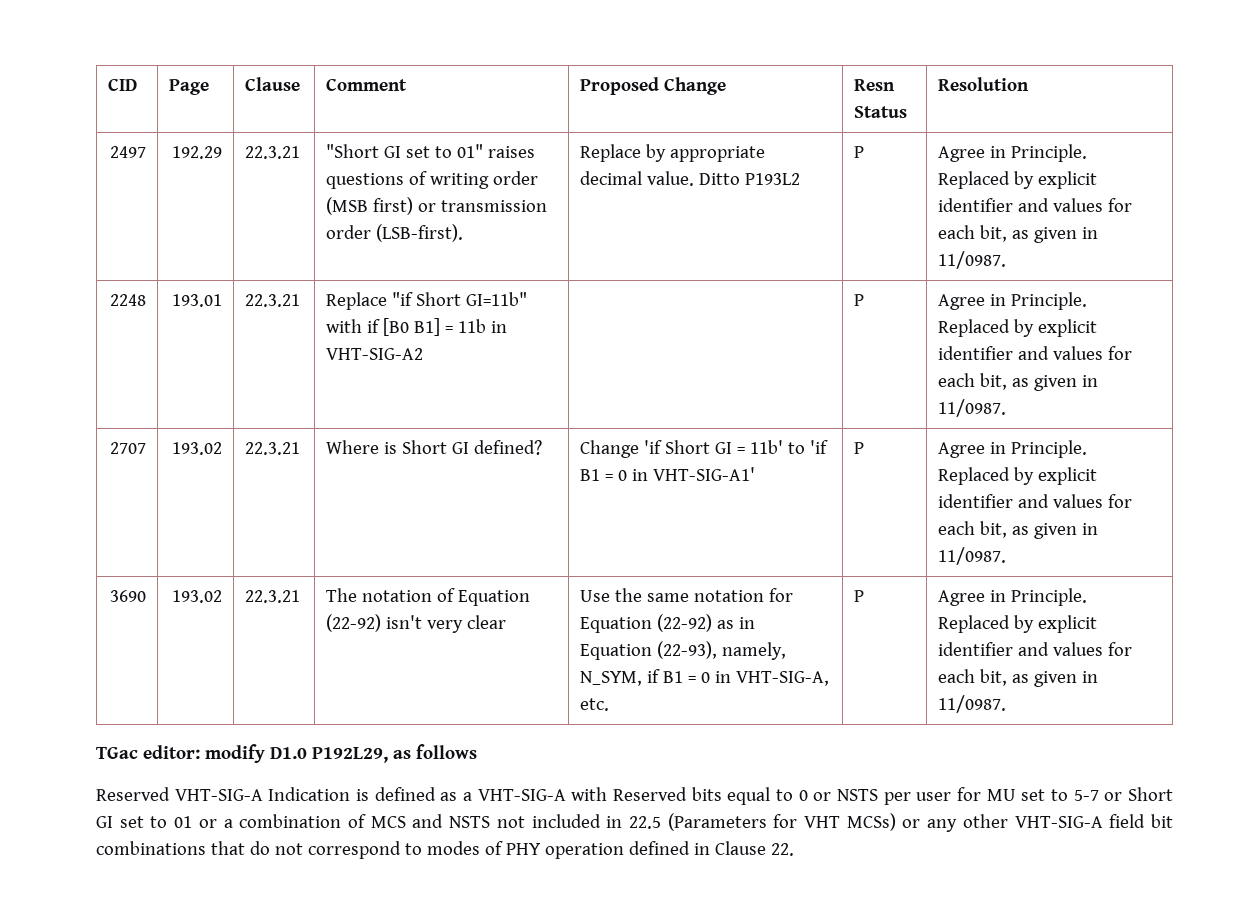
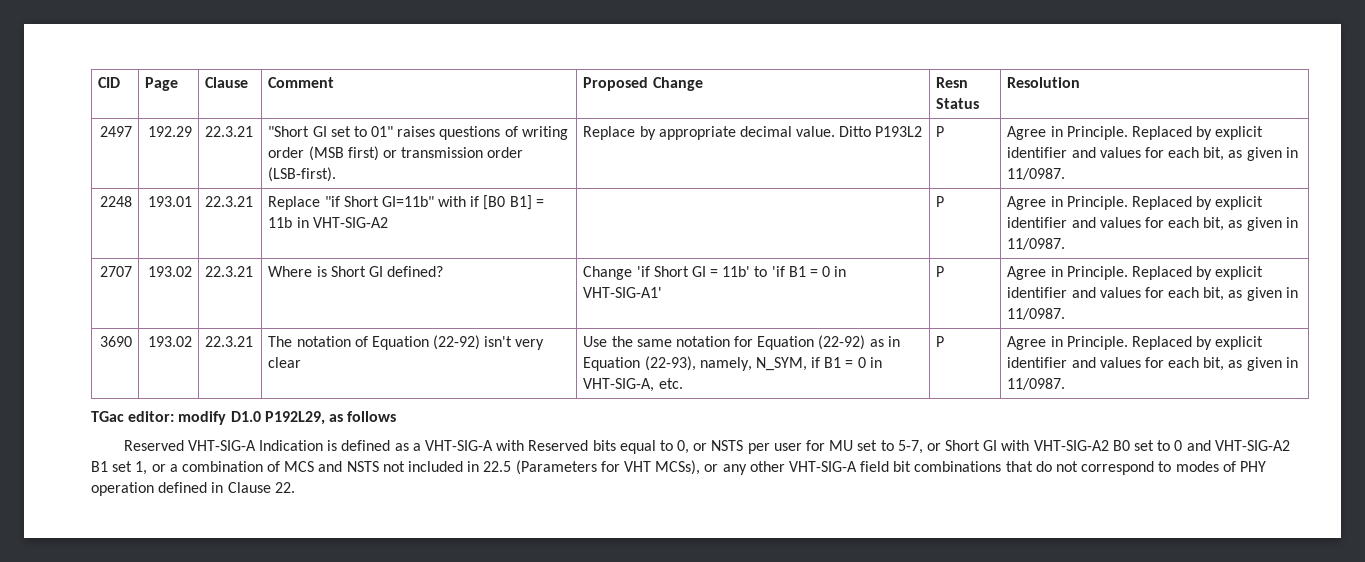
- Reserved VHT-SIG-A Indication is defined as a VHT-SIG-A with Reserved bits equal to 0 or NSTS per user for MU set to 5-7 or Short GI set to 01 or a combination of MCS and NSTS not included in 22.5 (Parameters for VHT MCSs) or any other VHT-SIG-A field bit combinations that do not correspond to modes of PHY operation defined in Clause 22.
+ Reserved VHT-SIG-A Indication is defined as a VHT-SIG-A with Reserved bits equal to 0, or NSTS per user for MU set to 5-7, or Short GI with VHT-SIG-A2 B0 set to 0 and VHT-SIG-A2 B1 set 1, or a combination of MCS and NSTS not included in 22.5 (Parameters for VHT MCSs), or any other VHT-SIG-A field bit combinations that do not correspond to modes of PHY operation defined in Clause 22.

